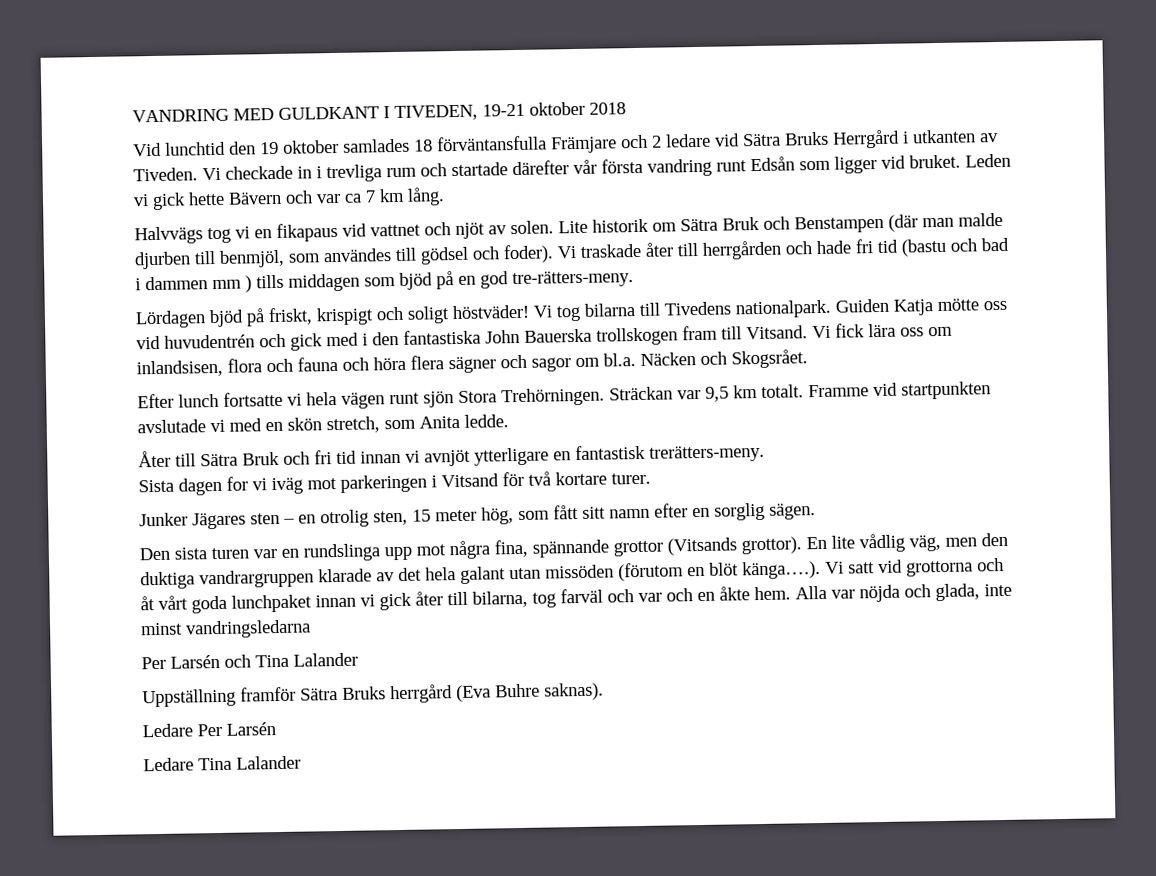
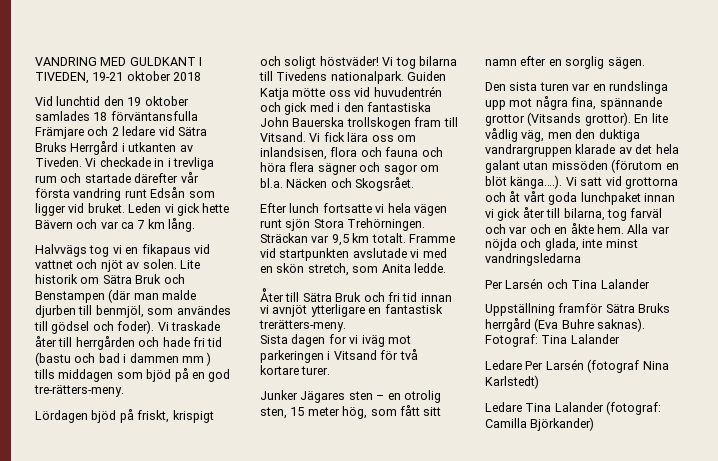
+ Fotograf: Tina Lalander
- Ledare Per Larsén
+ Ledare Per Larsén (fotograf Nina Karlstedt)
- Ledare Tina Lalander
+ Ledare Tina Lalander (fotograf: Camilla Björkander)

